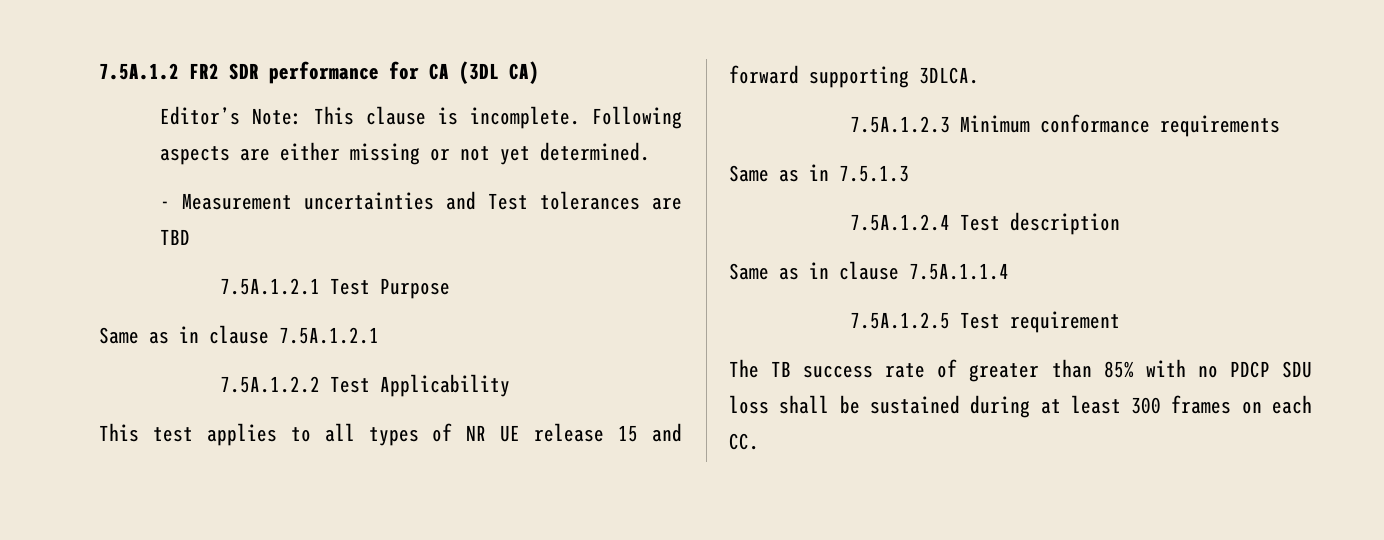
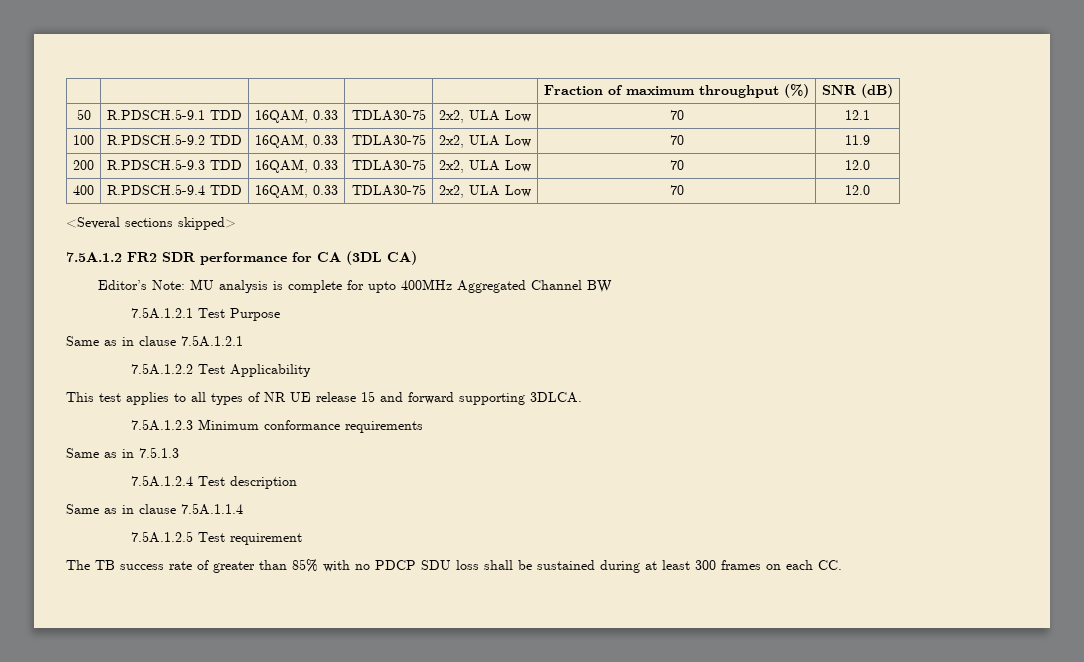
+ | | | | | Fraction of maximum throughput (%) | SNR (dB)
+ 50 | R.PDSCH.5-9.1 TDD | 16QAM, 0.33 | TDLA30-75 | 2x2, ULA Low | 70 | 12.1
+ 100 | R.PDSCH.5-9.2 TDD | 16QAM, 0.33 | TDLA30-75 | 2x2, ULA Low | 70 | 11.9
+ 200 | R.PDSCH.5-9.3 TDD | 16QAM, 0.33 | TDLA30-75 | 2x2, ULA Low | 70 | 12.0
+ 400 | R.PDSCH.5-9.4 TDD | 16QAM, 0.33 | TDLA30-75 | 2x2, ULA Low | 70 | 12.0
+ <Several sections skipped>
- Editor’s Note: This clause is incomplete. Following aspects are either missing or not yet determined.
- - Measurement uncertainties and Test tolerances are TBD
+ Editor’s Note: MU analysis is complete for upto 400MHz Aggregated Channel BW

